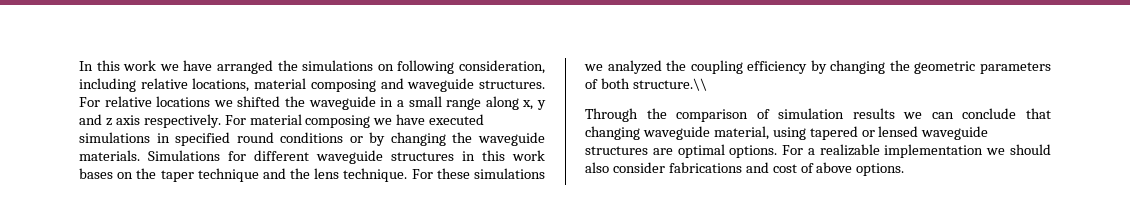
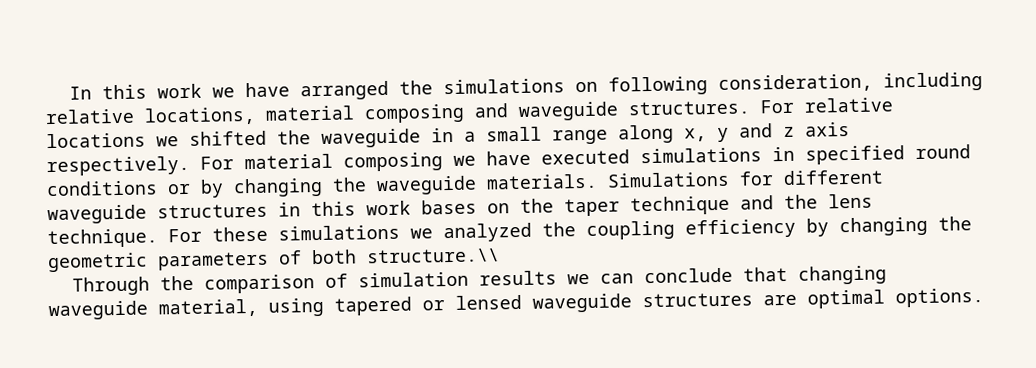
- For a realizable implementation we should also consider fabrications and cost of above options.

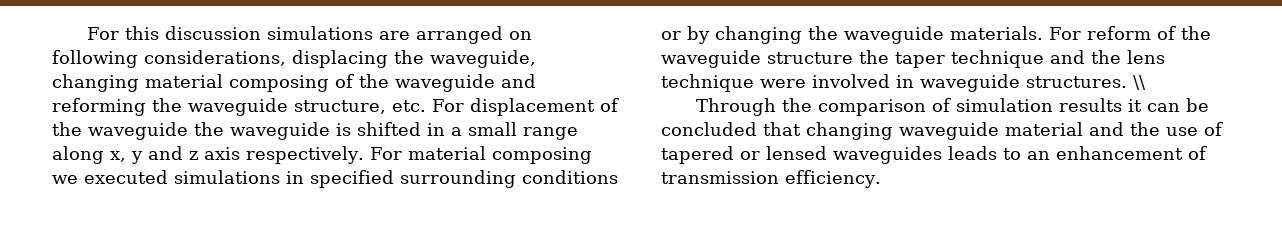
- In this work we have arranged the simulations on following consideration, including relative locations, material composing and waveguide structures. For relative locations we shifted the waveguide in a small range along x, y and z axis respectively.
+ For this discussion simulations are arranged on following considerations, displacing the waveguide, changing material composing of the waveguide and reforming the waveguide structure, etc. For displacement of the waveguide the waveguide is shifted in a small range along x, y and z axis respectively.
- For material composing we have executed simulations in specified round conditions or by changing the waveguide materials.
+ For material composing we executed simulations in specified surrounding conditions or by changing the waveguide materials.
- Simulations for different waveguide structures in this work bases on the taper technique and the lens technique. For these simulations we analyzed the coupling efficiency by changing the geometric parameters of both structure.\\
+ For reform of the waveguide structure the taper technique and the lens technique were involved in waveguide structures. \\
- Through the comparison of simulation results we can conclude that changing waveguide material, using tapered or lensed waveguide structures are optimal options.
+ Through the comparison of simulation results it can be concluded that changing waveguide material and the use of tapered or lensed waveguides leads to an enhancement of transmission efficiency.

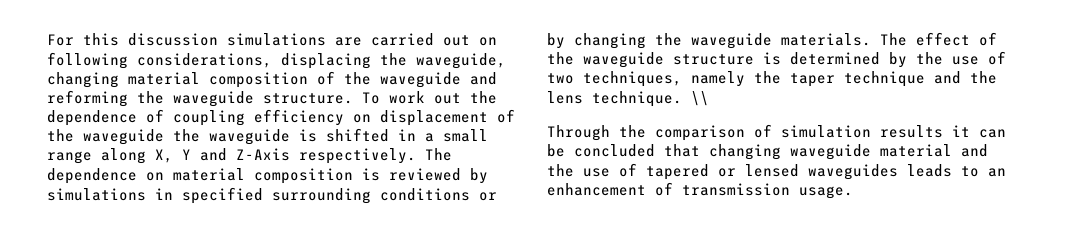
- For this discussion simulations are arranged on following considerations, displacing the waveguide, changing material composing of the waveguide and reforming the waveguide structure, etc. For displacement of the waveguide the waveguide is shifted in a small range along x, y and z axis respectively. For material composing we executed simulations in specified surrounding conditions or by changing the waveguide materials.
+ For this discussion simulations are carried out on following considerations, displacing the waveguide, changing material composition of the waveguide and reforming the waveguide structure. To work out the dependence of coupling efficiency on displacement of the waveguide the waveguide is shifted in a small range along X, Y and Z-Axis respectively. The dependence on material composition is reviewed by simulations in specified surrounding conditions or by changing the waveguide materials.
- For reform of the waveguide structure the taper technique and the lens technique were involved in waveguide structures.
+ The effect of the waveguide structure is determined by the use of two techniques, namely the taper technique and the lens technique.
- Through the comparison of simulation results it can be concluded that changing waveguide material and the use of tapered or lensed waveguides leads to an enhancement of transmission efficiency.
+ Through the comparison of simulation results it can be concluded that changing waveguide material and the use of tapered or lensed waveguides leads to an enhancement of transmission usage.

